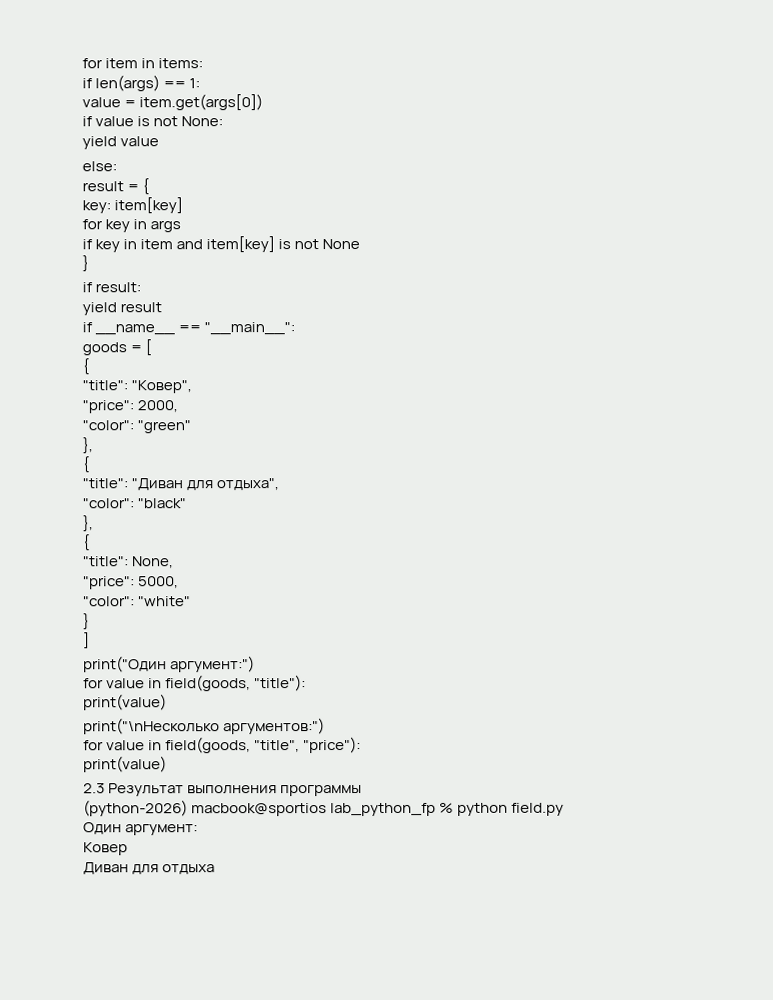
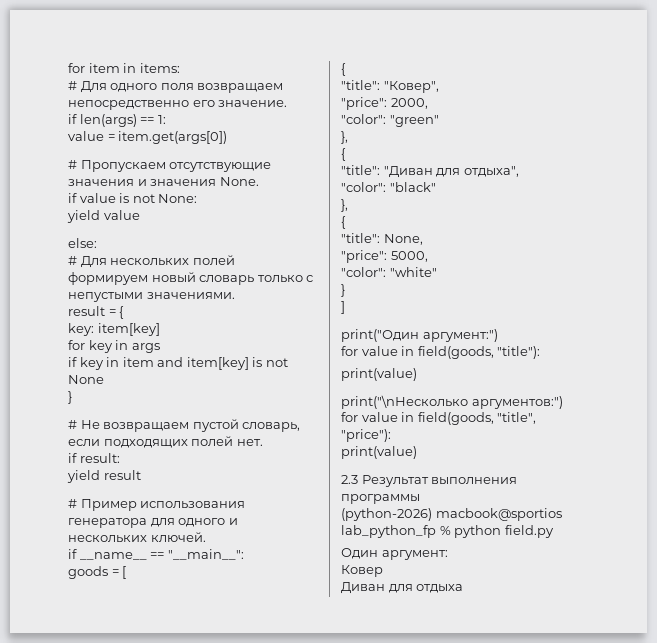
+ # Для одного поля возвращаем непосредственно его значение.
+ # Пропускаем отсутствующие значения и значения None.
+ # Для нескольких полей формируем новый словарь только с непустыми значениями.
+ # Не возвращаем пустой словарь, если подходящих полей нет.
  if result:
  yield result
+ # Пример использования генератора для одного и нескольких ключей.

